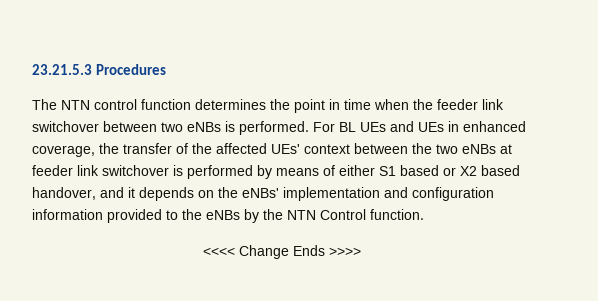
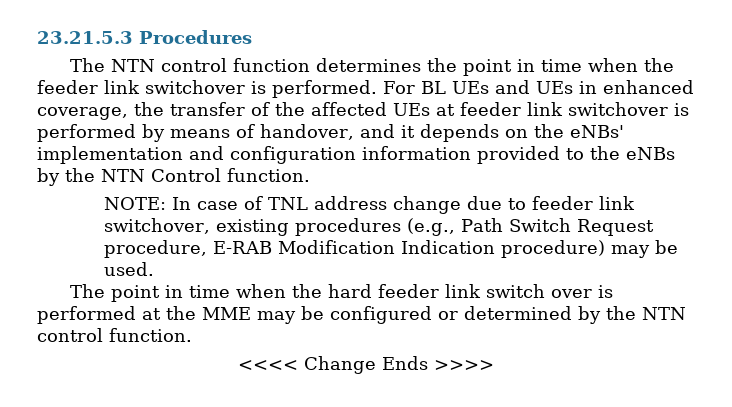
- The NTN control function determines the point in time when the feeder link switchover between two eNBs is performed.
+ The NTN control function determines the point in time when the feeder link switchover is performed.
- For BL UEs and UEs in enhanced coverage, the transfer of the affected UEs' context between the two eNBs at feeder link switchover is performed by means of either S1 based or X2 based handover, and it depends on the eNBs' implementation and configuration information provided to the eNBs by the NTN Control function.
+ For BL UEs and UEs in enhanced coverage, the transfer of the affected UEs at feeder link switchover is performed by means of handover, and it depends on the eNBs' implementation and configuration information provided to the eNBs by the NTN Control function.
+ NOTE: In case of TNL address change due to feeder link switchover, existing procedures (e.g., Path Switch Request procedure, E-RAB Modification Indication procedure) may be used.
+ The point in time when the hard feeder link switch over is performed at the MME may be configured or determined by the NTN control function.

